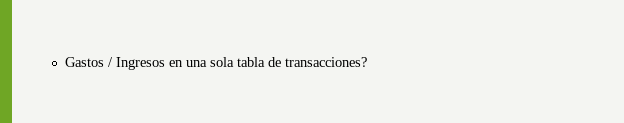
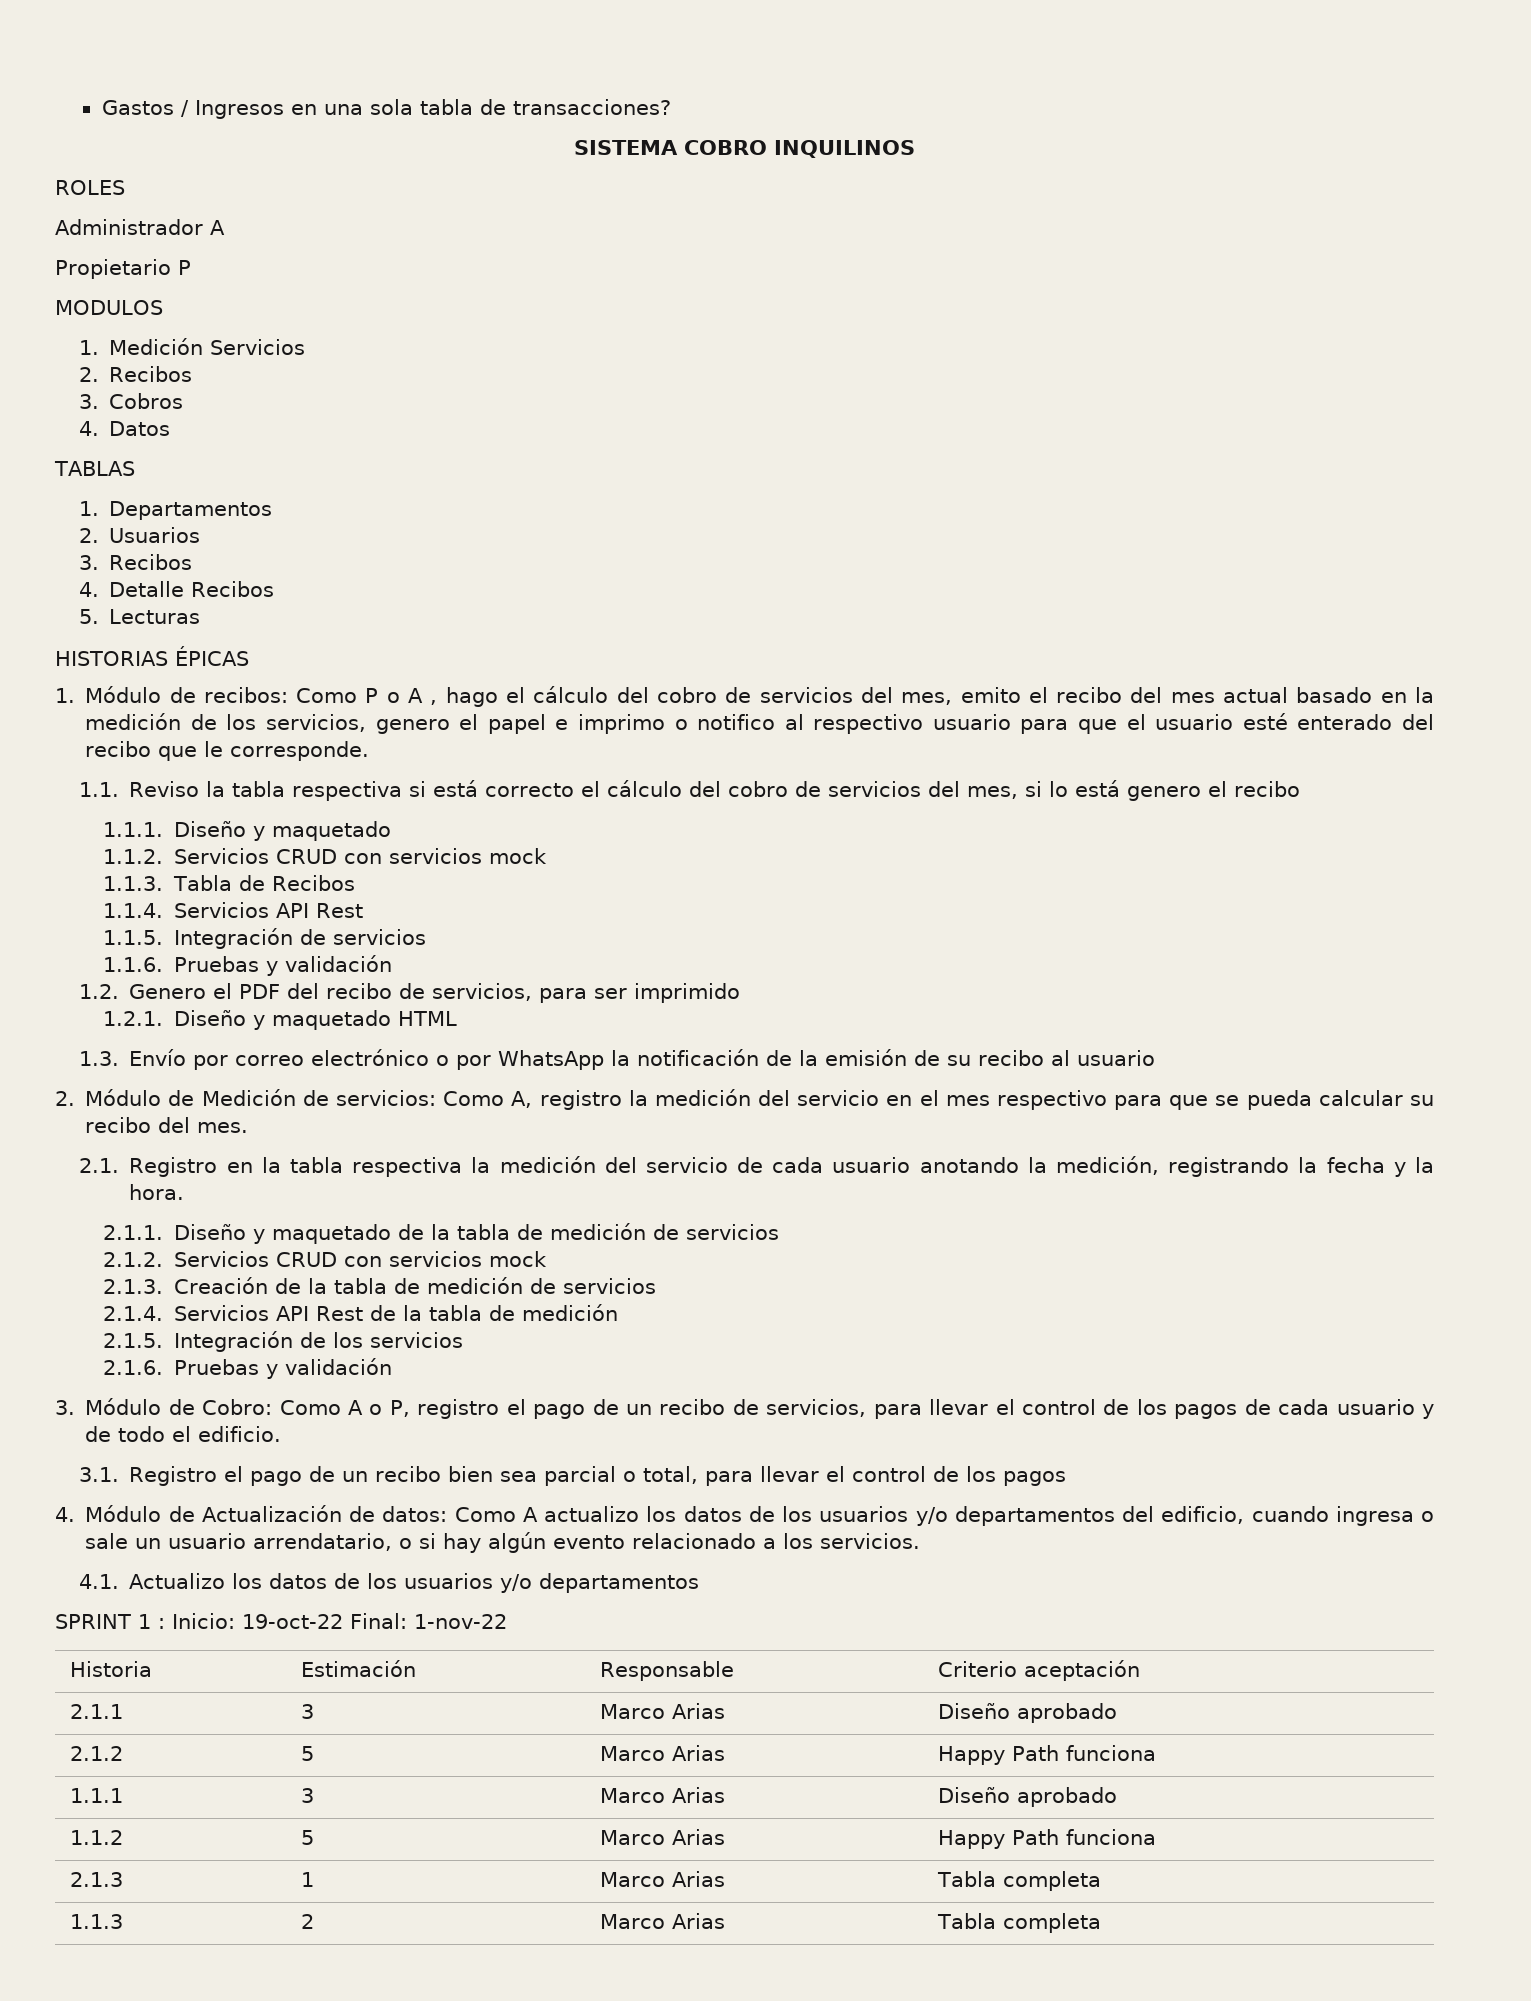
+ SISTEMA COBRO INQUILINOS
+ ROLES
+ Administrador A
+ Propietario P
+ MODULOS
+ 1. Medición Servicios
+ 2. Recibos
+ 3. Cobros
+ 4. Datos
+ TABLAS
+ 1. Departamentos
+ 2. Usuarios
+ 3. Recibos
+ 4. Detalle Recibos
+ 5. Lecturas
+ HISTORIAS ÉPICAS
+ 1. Módulo de recibos: Como P o A , hago el cálculo del cobro de servicios del mes, emito el recibo del mes actual basado en la medición de los servicios, genero el papel e imprimo o notifico al respectivo usuario para que el usuario esté enterado del recibo que le corresponde.
+ 1.1. Reviso la tabla respectiva si está correcto el cálculo del cobro de servicios del mes, si lo está genero el recibo
+ 1.1.1. Diseño y maquetado
+ 1.1.2. Servicios CRUD con servicios mock
+ 1.1.3. Tabla de Recibos
+ 1.1.4. Servicios API Rest
+ 1.1.5. Integración de servicios
+ 1.1.6. Pruebas y validación
+ 1.2. Genero el PDF del recibo de servicios, para ser imprimido
+ 1.2.1. Diseño y maquetado HTML
+ 1.3. Envío por correo electrónico o por WhatsApp la notificación de la emisión de su recibo al usuario
+ 2. Módulo de Medición de servicios: Como A, registro la medición del servicio en el mes respectivo para que se pueda calcular su recibo del mes.
+ 2.1. Registro en la tabla respectiva la medición del servicio de cada usuario anotando la medición, registrando la fecha y la hora.
+ 2.1.1. Diseño y maquetado de la tabla de medición de servicios
+ 2.1.2. Servicios CRUD con servicios mock
+ 2.1.3. Creación de la tabla de medición de servicios
+ 2.1.4. Servicios API Rest de la tabla de medición
+ 2.1.5. Integración de los servicios
+ 2.1.6. Pruebas y validación
+ 3. Módulo de Cobro: Como A o P, registro el pago de un recibo de servicios, para llevar el control de los pagos de cada usuario y de todo el edificio.
+ 3.1. Registro el pago de un recibo bien sea parcial o total, para llevar el control de los pagos
+ 4. Módulo de Actualización de datos: Como A actualizo los datos de los usuarios y/o departamentos del edificio, cuando ingresa o sale un usuario arrendatario, o si hay algún evento relacionado a los servicios.
+ 4.1. Actualizo los datos de los usuarios y/o departamentos
+ SPRINT 1 : Inicio: 19-oct-22 Final: 1-nov-22
+ Historia | Estimación | Responsable | Criterio aceptación
+ 2.1.1 | 3 | Marco Arias | Diseño aprobado
+ 2.1.2 | 5 | Marco Arias | Happy Path funciona
+ 1.1.1 | 3 | Marco Arias | Diseño aprobado
+ 1.1.2 | 5 | Marco Arias | Happy Path funciona
+ 2.1.3 | 1 | Marco Arias | Tabla completa
+ 1.1.3 | 2 | Marco Arias | Tabla completa

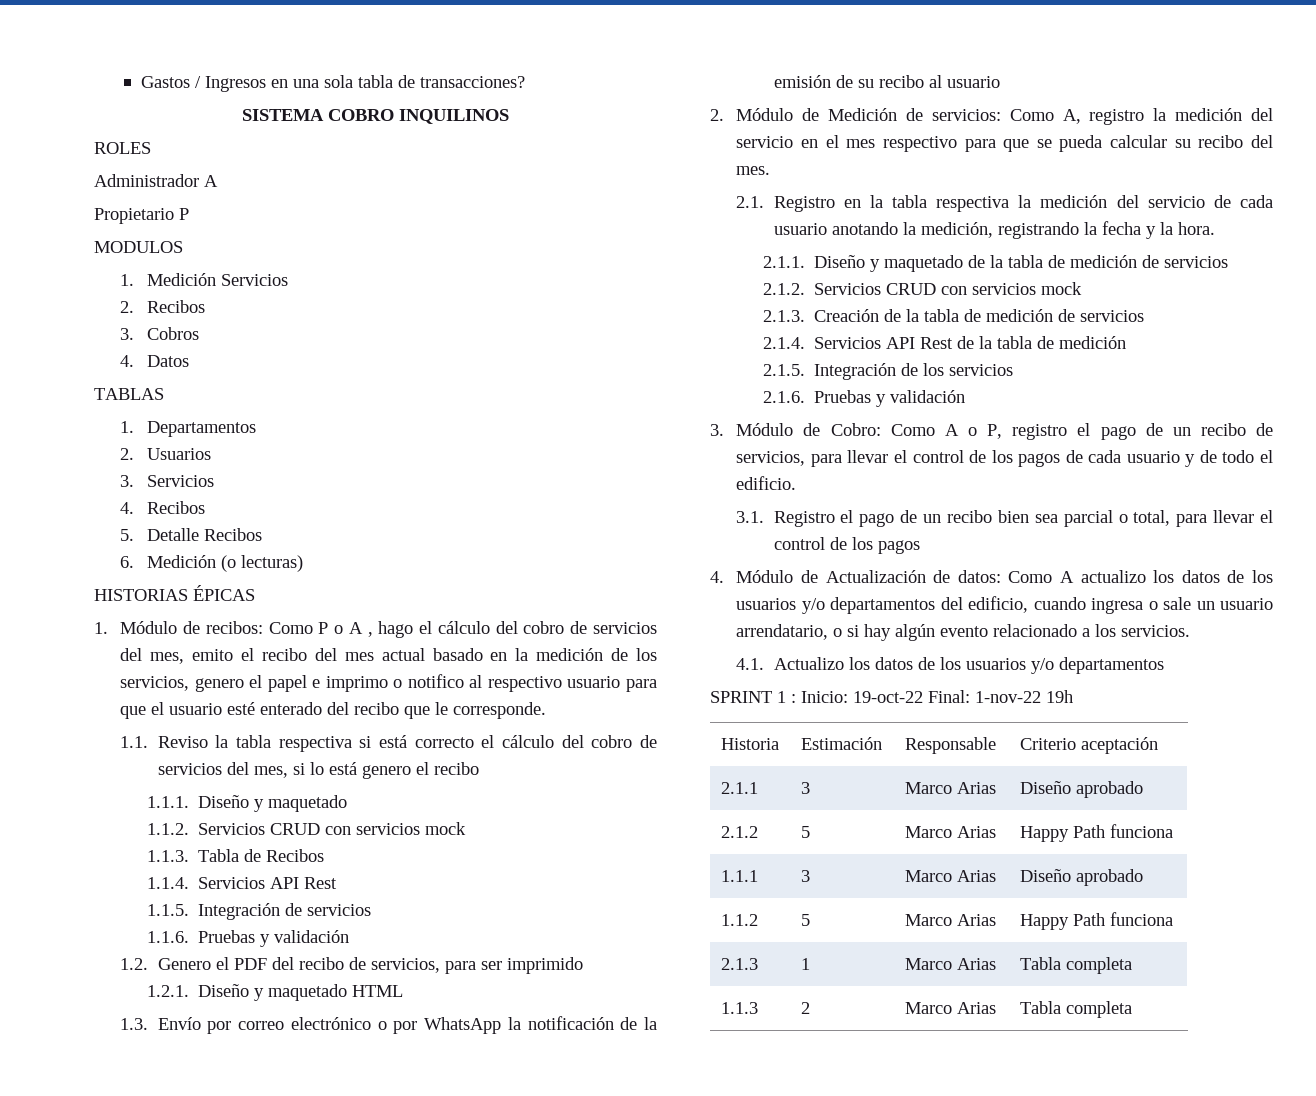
- 3. Recibos
- 4. Detalle Recibos
+ 3. Servicios
+ 4. Recibos
+ 5. Detalle Recibos
- 5. Lecturas
+ 6. Medición (o lecturas)
- SPRINT 1 : Inicio: 19-oct-22 Final: 1-nov-22
+ SPRINT 1 : Inicio: 19-oct-22 Final: 1-nov-22 19h

